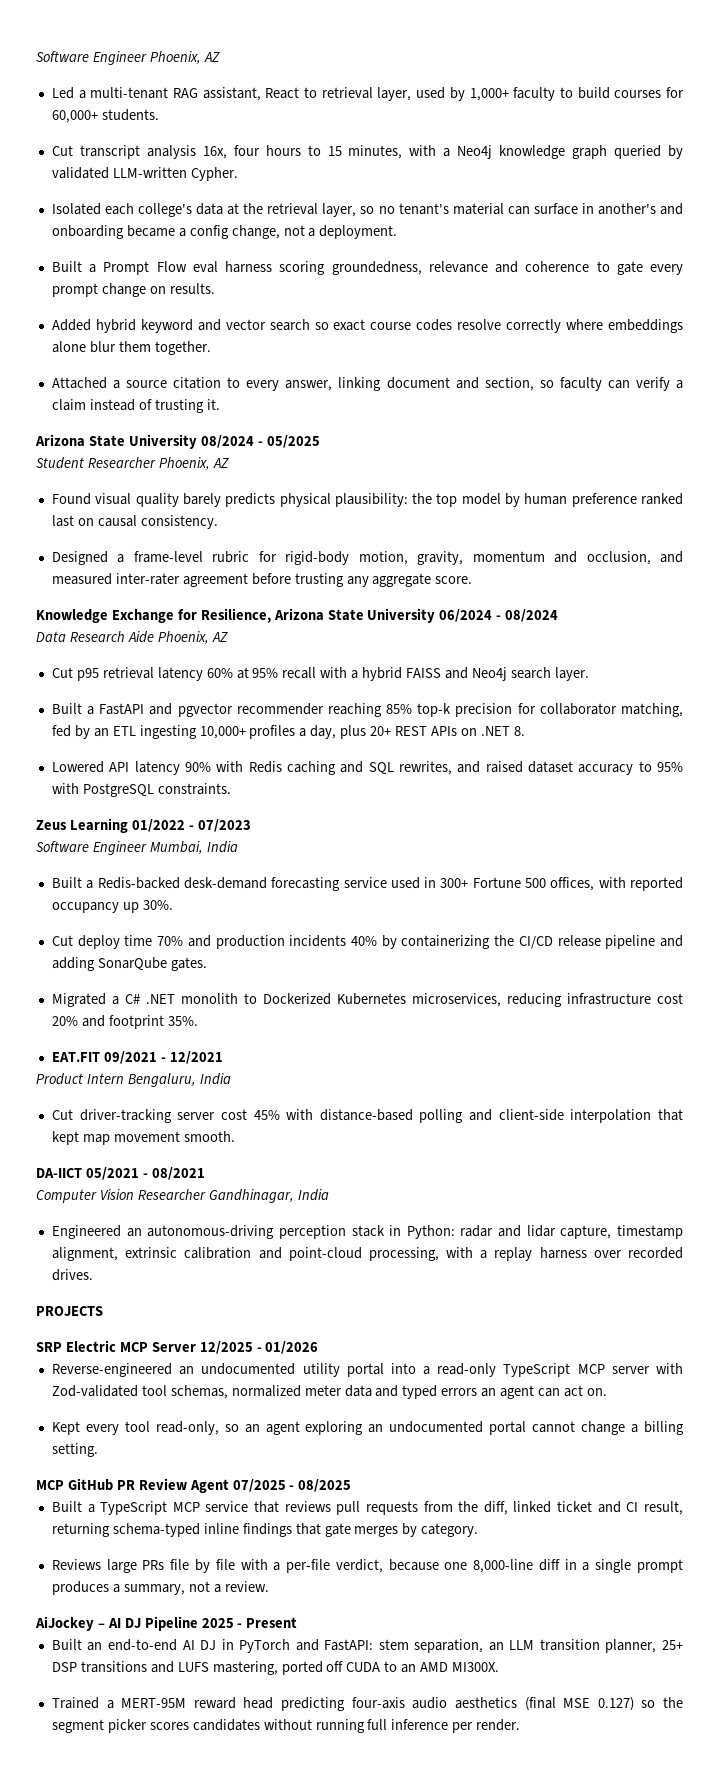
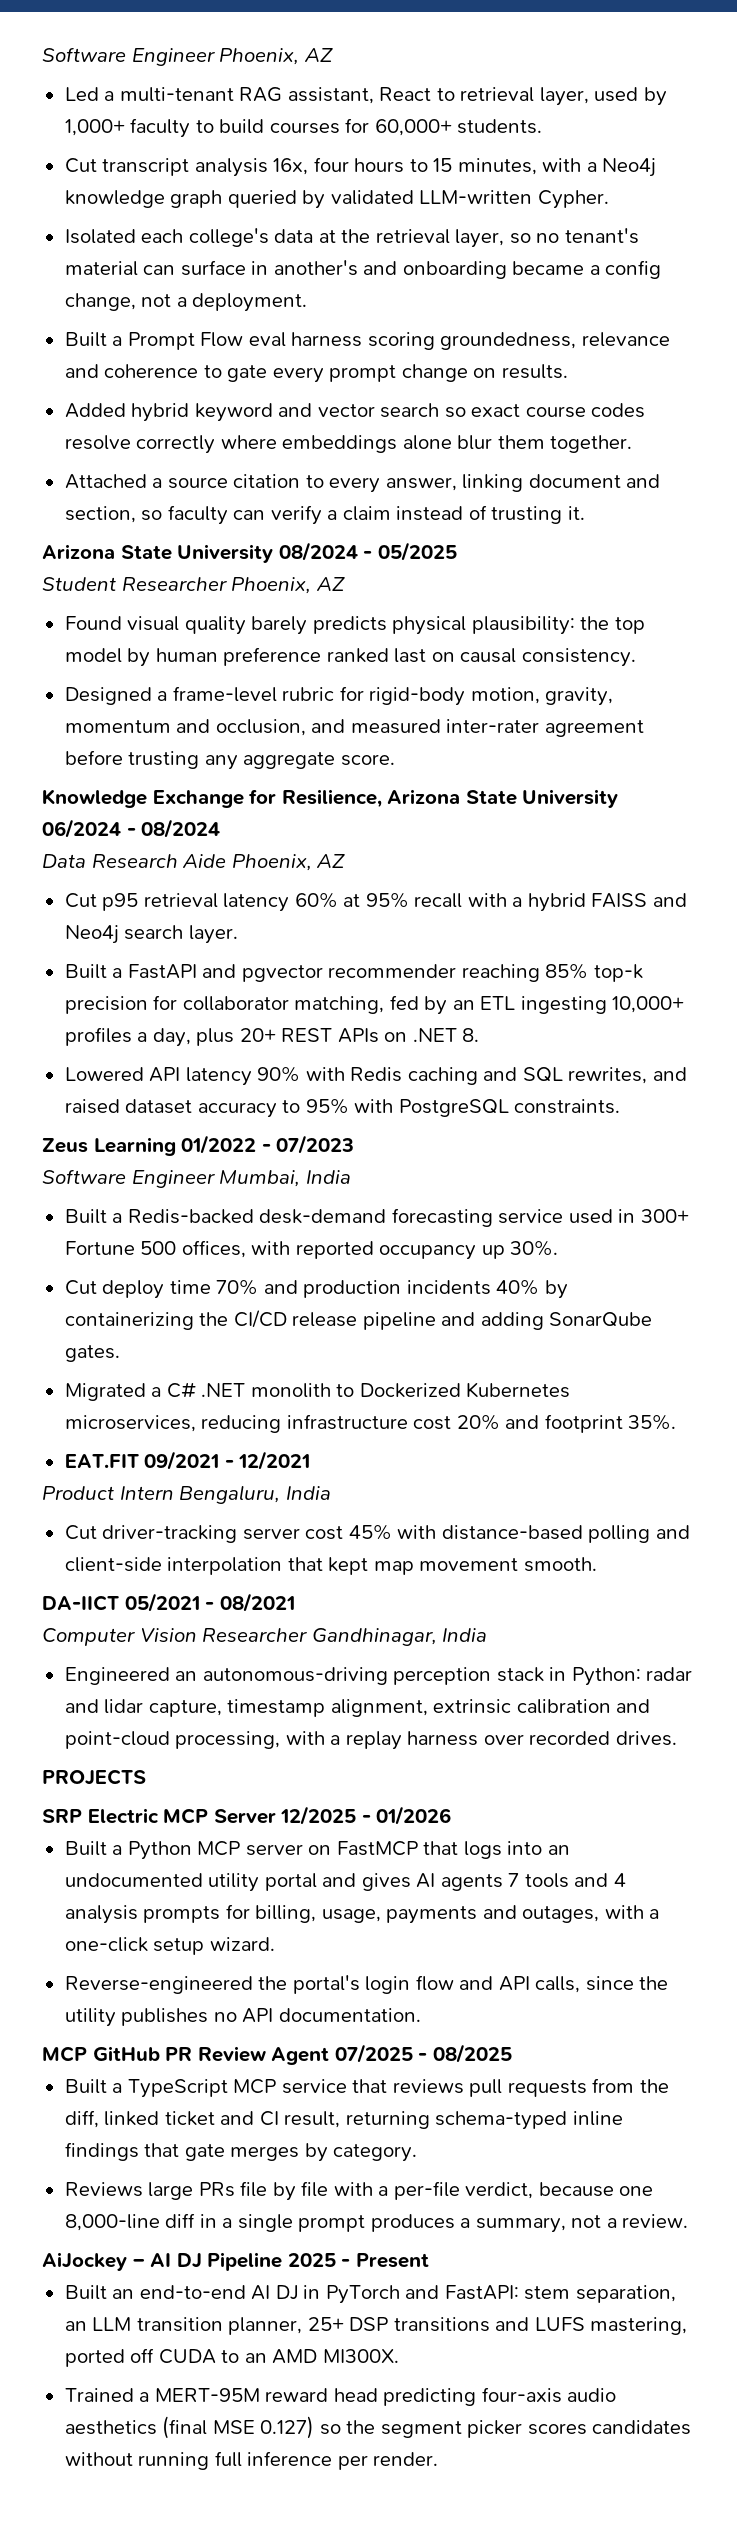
- Reverse-engineered an undocumented utility portal into a read-only TypeScript MCP server with Zod-validated tool schemas, normalized meter data and typed errors an agent can act on.
- Kept every tool read-only, so an agent exploring an undocumented portal cannot change a billing setting.
+ Built a Python MCP server on FastMCP that logs into an undocumented utility portal and gives AI agents 7 tools and 4 analysis prompts for billing, usage, payments and outages, with a one-click setup wizard.
+ Reverse-engineered the portal's login flow and API calls, since the utility publishes no API documentation.

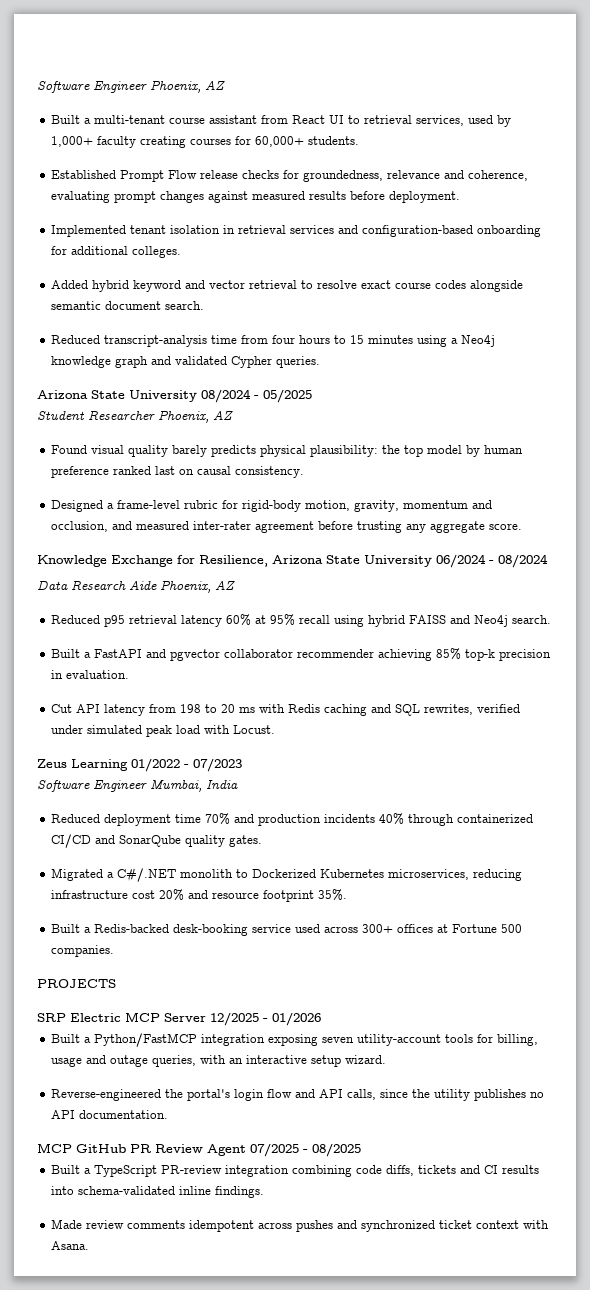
- Led a multi-tenant RAG assistant, React to retrieval layer, used by 1,000+ faculty to build courses for 60,000+ students.
+ Built a multi-tenant course assistant from React UI to retrieval services, used by 1,000+ faculty creating courses for 60,000+ students.
- Cut transcript analysis 16x, four hours to 15 minutes, with a Neo4j knowledge graph queried by validated LLM-written Cypher.
- Isolated each college's data at the retrieval layer, so no tenant's material can surface in another's and onboarding became a config change, not a deployment.
- Built a Prompt Flow eval harness scoring groundedness, relevance and coherence to gate every prompt change on results.
+ Established Prompt Flow release checks for groundedness, relevance and coherence, evaluating prompt changes against measured results before deployment.
+ Implemented tenant isolation in retrieval services and configuration-based onboarding for additional colleges.
- Added hybrid keyword and vector search so exact course codes resolve correctly where embeddings alone blur them together.
- Attached a source citation to every answer, linking document and section, so faculty can verify a claim instead of trusting it.
+ Added hybrid keyword and vector retrieval to resolve exact course codes alongside semantic document search.
+ Reduced transcript-analysis time from four hours to 15 minutes using a Neo4j knowledge graph and validated Cypher queries.
- Cut p95 retrieval latency 60% at 95% recall with a hybrid FAISS and Neo4j search layer.
+ Reduced p95 retrieval latency 60% at 95% recall using hybrid FAISS and Neo4j search.
- Built a FastAPI and pgvector recommender reaching 85% top-k precision for collaborator matching, fed by an ETL ingesting 10,000+ profiles a day, plus 20+ REST APIs on .NET 8.
- Lowered API latency 90% with Redis caching and SQL rewrites, and raised dataset accuracy to 95% with PostgreSQL constraints.
+ Built a FastAPI and pgvector collaborator recommender achieving 85% top-k precision in evaluation.
+ Cut API latency from 198 to 20 ms with Redis caching and SQL rewrites, verified under simulated peak load with Locust.
- Built a Redis-backed desk-demand forecasting service used in 300+ Fortune 500 offices, with reported occupancy up 30%.
- Cut deploy time 70% and production incidents 40% by containerizing the CI/CD release pipeline and adding SonarQube gates.
+ Reduced deployment time 70% and production incidents 40% through containerized CI/CD and SonarQube quality gates.
- Migrated a C# .NET monolith to Dockerized Kubernetes microservices, reducing infrastructure cost 20% and footprint 35%.
+ Migrated a C#/.NET monolith to Dockerized Kubernetes microservices, reducing infrastructure cost 20% and resource footprint 35%.
- EAT.FIT 09/2021 - 12/2021
- Product Intern Bengaluru, India
- Cut driver-tracking server cost 45% with distance-based polling and client-side interpolation that kept map movement smooth.
- DA-IICT 05/2021 - 08/2021
- Computer Vision Researcher Gandhinagar, India
- Engineered an autonomous-driving perception stack in Python: radar and lidar capture, timestamp alignment, extrinsic calibration and point-cloud processing, with a replay harness over recorded drives.
+ Built a Redis-backed desk-booking service used across 300+ offices at Fortune 500 companies.
- Built a Python MCP server on FastMCP that logs into an undocumented utility portal and gives AI agents 7 tools and 4 analysis prompts for billing, usage, payments and outages, with a one-click setup wizard.
+ Built a Python/FastMCP integration exposing seven utility-account tools for billing, usage and outage queries, with an interactive setup wizard.
- Built a TypeScript MCP service that reviews pull requests from the diff, linked ticket and CI result, returning schema-typed inline findings that gate merges by category.
- Reviews large PRs file by file with a per-file verdict, because one 8,000-line diff in a single prompt produces a summary, not a review.
- AiJockey – AI DJ Pipeline 2025 - Present
- Built an end-to-end AI DJ in PyTorch and FastAPI: stem separation, an LLM transition planner, 25+ DSP transitions and LUFS mastering, ported off CUDA to an AMD MI300X.
- Trained a MERT-95M reward head predicting four-axis audio aesthetics (final MSE 0.127) so the segment picker scores candidates without running full inference per render.
+ Built a TypeScript PR-review integration combining code diffs, tickets and CI results into schema-validated inline findings.
+ Made review comments idempotent across pushes and synchronized ticket context with Asana.

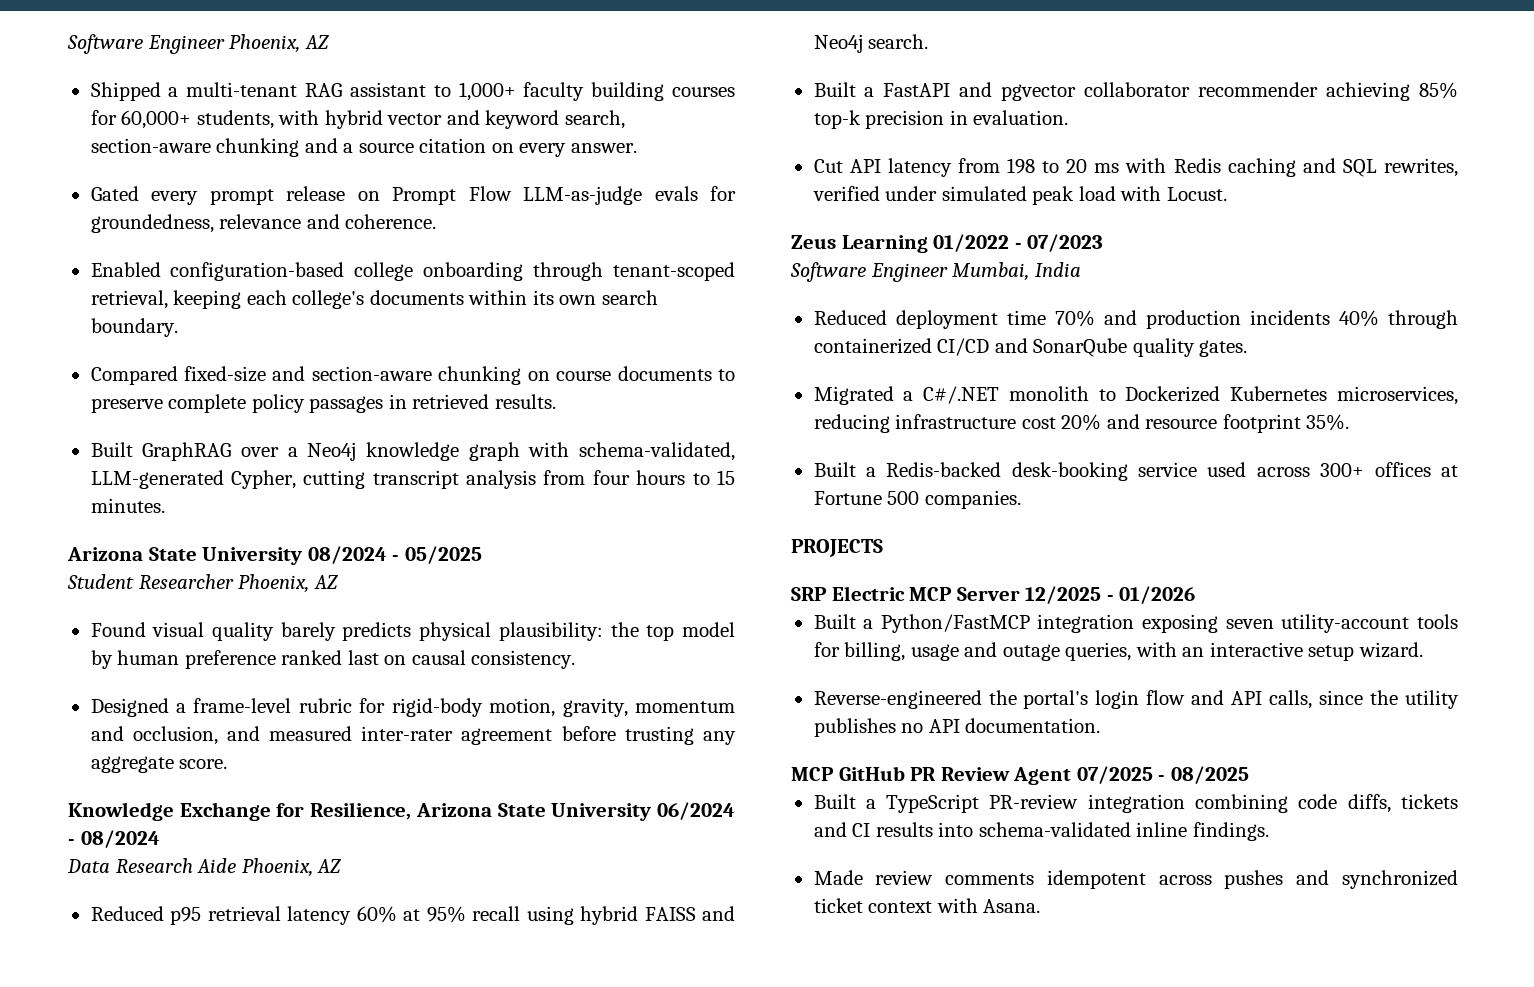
- Built a multi-tenant course assistant from React UI to retrieval services, used by 1,000+ faculty creating courses for 60,000+ students.
- Established Prompt Flow release checks for groundedness, relevance and coherence, evaluating prompt changes against measured results before deployment.
- Implemented tenant isolation in retrieval services and configuration-based onboarding for additional colleges.
- Added hybrid keyword and vector retrieval to resolve exact course codes alongside semantic document search.
- Reduced transcript-analysis time from four hours to 15 minutes using a Neo4j knowledge graph and validated Cypher queries.
+ Shipped a multi-tenant RAG assistant to 1,000+ faculty building courses for 60,000+ students, with hybrid vector and keyword search, section-aware chunking and a source citation on every answer.
+ Gated every prompt release on Prompt Flow LLM-as-judge evals for groundedness, relevance and coherence.
+ Enabled configuration-based college onboarding through tenant-scoped retrieval, keeping each college's documents within its own search boundary.
+ Compared fixed-size and section-aware chunking on course documents to preserve complete policy passages in retrieved results.
+ Built GraphRAG over a Neo4j knowledge graph with schema-validated, LLM-generated Cypher, cutting transcript analysis from four hours to 15 minutes.

